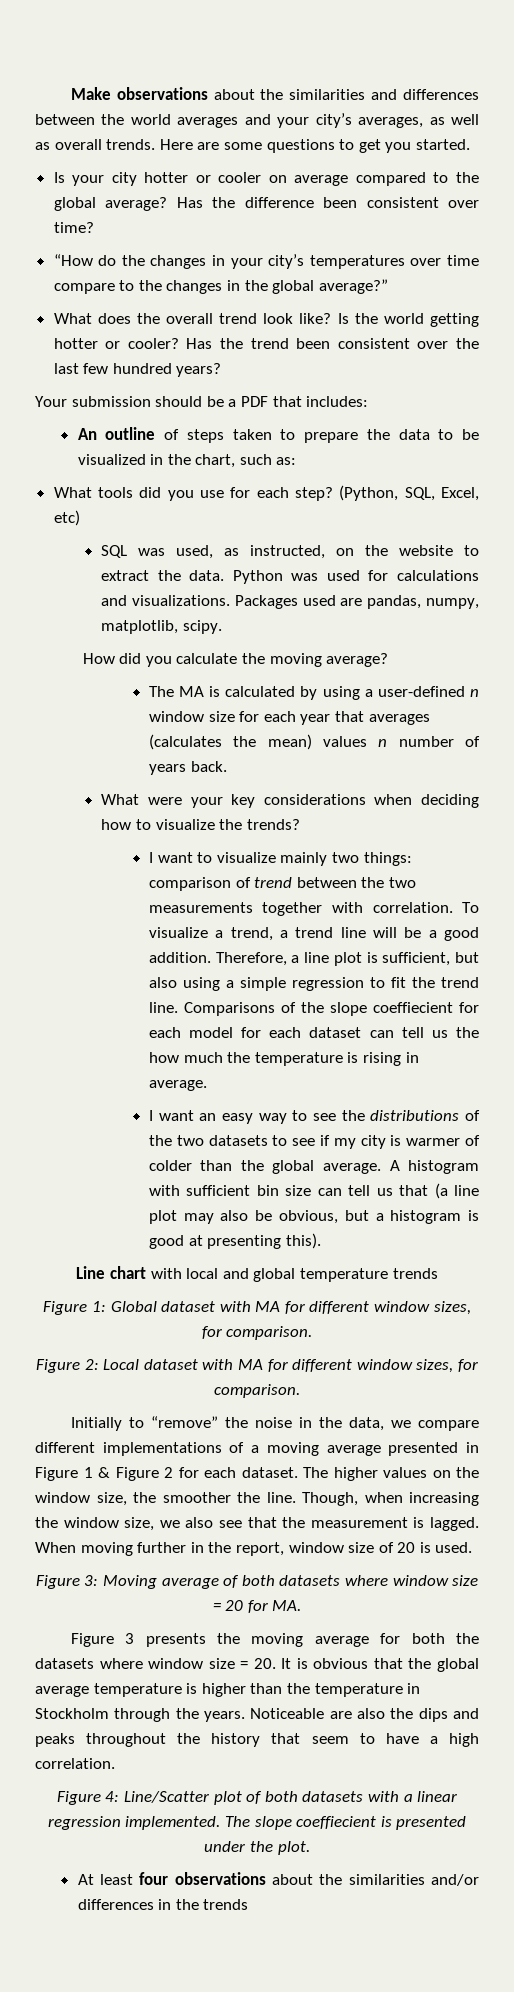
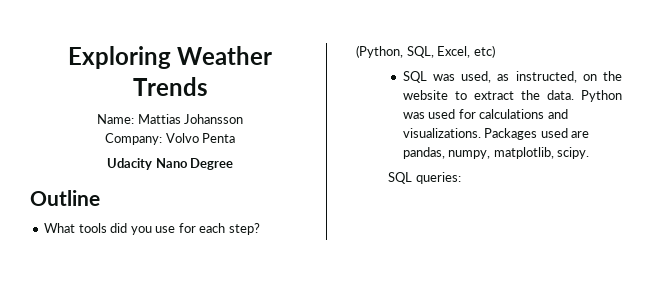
- Make observations about the similarities and differences between the world averages and your city’s averages, as well as overall trends. Here are some questions to get you started.
- Is your city hotter or cooler on average compared to the global average? Has the difference been consistent over time?
- “How do the changes in your city’s temperatures over time compare to the changes in the global average?”
- What does the overall trend look like? Is the world getting hotter or cooler? Has the trend been consistent over the last few hundred years?
- Your submission should be a PDF that includes:
- An outline of steps taken to prepare the data to be visualized in the chart, such as:
+ Exploring Weather Trends
+ Name: Mattias Johansson
+ Company: Volvo Penta
+ Udacity Nano Degree
+ Outline
- How did you calculate the moving average?
- The MA is calculated by using a user-defined n window size for each year that averages (calculates the mean) values n number of years back.
- What were your key considerations when deciding how to visualize the trends?
- I want to visualize mainly two things: comparison of trend between the two measurements together with correlation. To visualize a trend, a trend line will be a good addition. Therefore, a line plot is sufficient, but also using a simple regression to fit the trend line. Comparisons of the slope coeffiecient for each model for each dataset can tell us the how much the temperature is rising in average.
- I want an easy way to see the distributions of the two datasets to see if my city is warmer of colder than the global average. A histogram with sufficient bin size can tell us that (a line plot may also be obvious, but a histogram is good at presenting this).
- Line chart with local and global temperature trends
- Figure 1: Global dataset with MA for different window sizes, for comparison.
- Figure 2: Local dataset with MA for different window sizes, for comparison.
- Initially to “remove” the noise in the data, we compare different implementations of a moving average presented in Figure 1 & Figure 2 for each dataset. The higher values on the window size, the smoother the line. Though, when increasing the window size, we also see that the measurement is lagged. When moving further in the report, window size of 20 is used.
- Figure 3: Moving average of both datasets where window size = 20 for MA.
- Figure 3 presents the moving average for both the datasets where window size = 20. It is obvious that the global average temperature is higher than the temperature in Stockholm through the years. Noticeable are also the dips and peaks throughout the history that seem to have a high correlation.
- Figure 4: Line/Scatter plot of both datasets with a linear regression implemented. The slope coeffiecient is presented under the plot.
- At least four observations about the similarities and/or differences in the trends
+ SQL queries:

